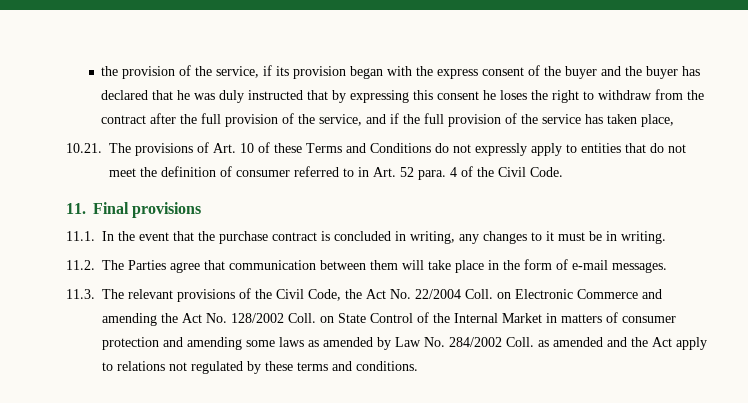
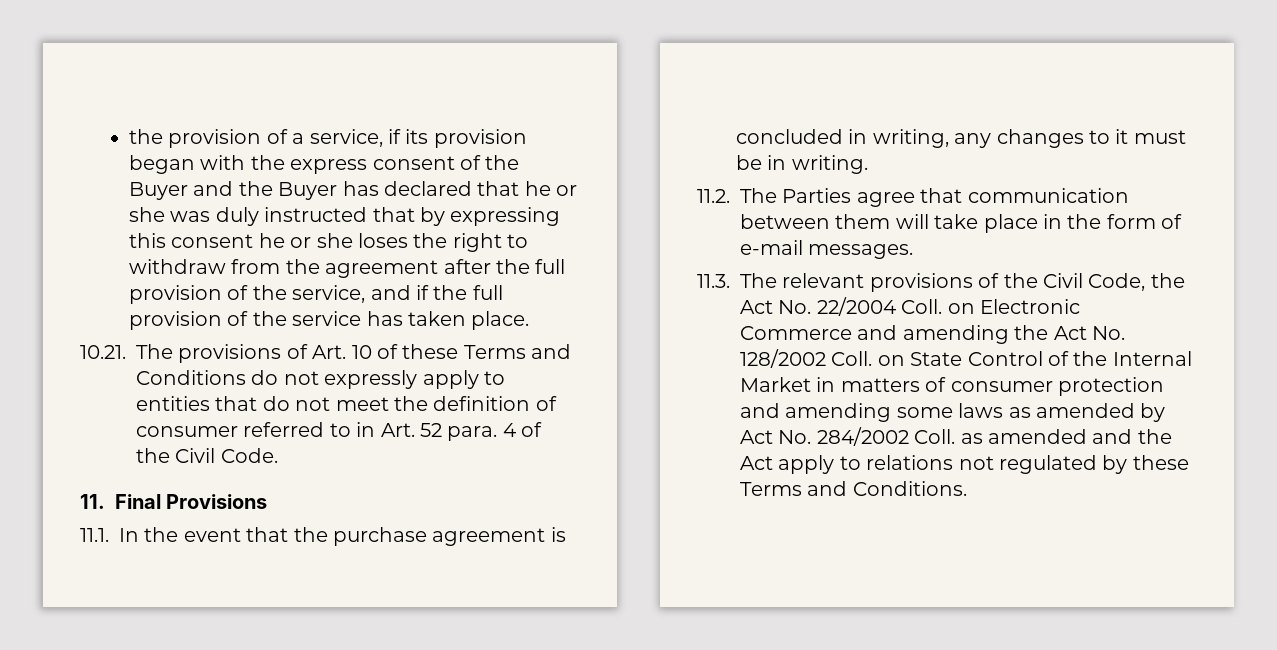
- the provision of the service, if its provision began with the express consent of the buyer and the buyer has declared that he was duly instructed that by expressing this consent he loses the right to withdraw from the contract after the full provision of the service, and if the full provision of the service has taken place,
+ the provision of a service, if its provision began with the express consent of the Buyer and the Buyer has declared that he or she was duly instructed that by expressing this consent he or she loses the right to withdraw from the agreement after the full provision of the service, and if the full provision of the service has taken place.
- 11. Final provisions
+ 11. Final Provisions
- 11.1. In the event that the purchase contract is concluded in writing, any changes to it must be in writing.
+ 11.1. In the event that the purchase agreement is concluded in writing, any changes to it must be in writing.
- 11.3. The relevant provisions of the Civil Code, the Act No. 22/2004 Coll. on Electronic Commerce and amending the Act No. 128/2002 Coll. on State Control of the Internal Market in matters of consumer protection and amending some laws as amended by Law No. 284/2002 Coll. as amended and the Act apply to relations not regulated by these terms and conditions.
+ 11.3. The relevant provisions of the Civil Code, the Act No. 22/2004 Coll. on Electronic Commerce and amending the Act No. 128/2002 Coll. on State Control of the Internal Market in matters of consumer protection and amending some laws as amended by Act No. 284/2002 Coll. as amended and the Act apply to relations not regulated by these Terms and Conditions.

